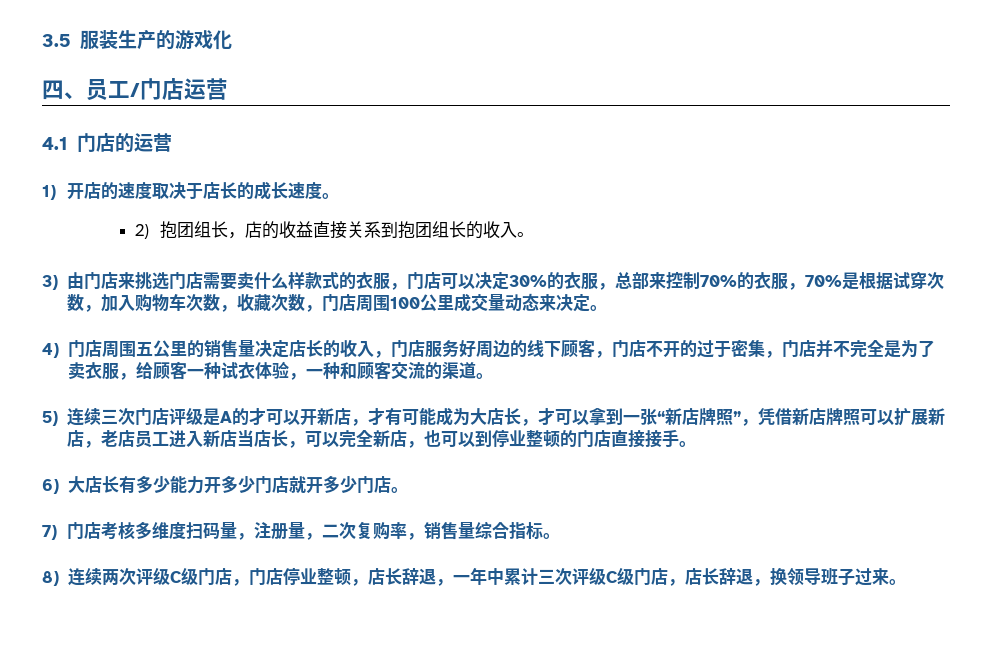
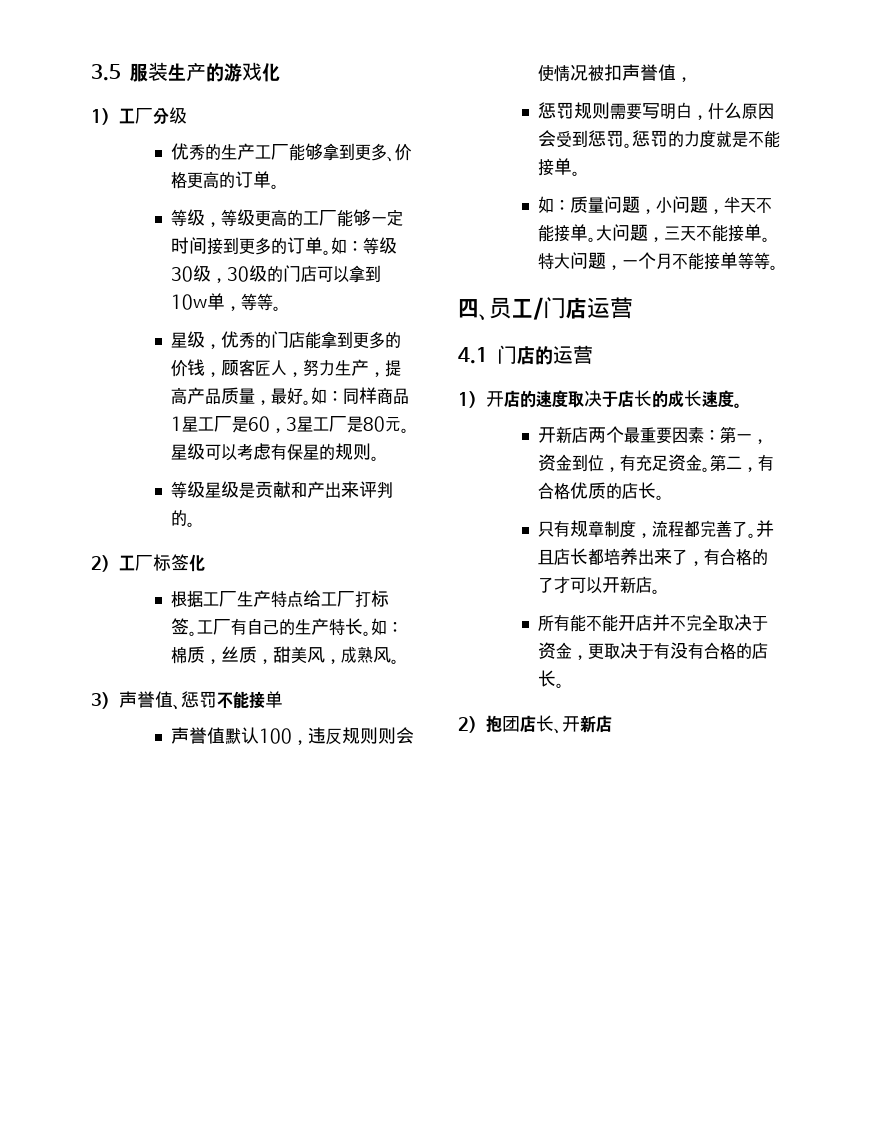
+ 1)工厂分级
+ 优秀的生产工厂能够拿到更多、价格更高的订单。
+ 等级，等级更高的工厂能够一定时间接到更多的订单。如：等级30级，30级的门店可以拿到10w单，等等。
+ 星级，优秀的门店能拿到更多的价钱，顾客匠人，努力生产，提高产品质量，最好。如：同样商品1星工厂是60，3星工厂是80元。星级可以考虑有保星的规则。
+ 等级星级是贡献和产出来评判的。
+ 2)工厂标签化
+ 根据工厂生产特点给工厂打标签。工厂有自己的生产特长。如：棉质，丝质，甜美风，成熟风。
+ 3)声誉值、惩罚不能接单
+ 声誉值默认100，违反规则则会使情况被扣声誉值，
+ 惩罚规则需要写明白，什么原因会受到惩罚。惩罚的力度就是不能接单。
+ 如：质量问题，小问题，半天不能接单。大问题，三天不能接单。特大问题，一个月不能接单等等。
- 2)抱团组长，店的收益直接关系到抱团组长的收入。
- 3)由门店来挑选门店需要卖什么样款式的衣服，门店可以决定30%的衣服，总部来控制70%的衣服，70%是根据试穿次数，加入购物车次数，收藏次数，门店周围100公里成交量动态来决定。
- 4)门店周围五公里的销售量决定店长的收入，门店服务好周边的线下顾客，门店不开的过于密集，门店并不完全是为了卖衣服，给顾客一种试衣体验，一种和顾客交流的渠道。
- 5)连续三次门店评级是A的才可以开新店，才有可能成为大店长，才可以拿到一张“新店牌照”，凭借新店牌照可以扩展新店，老店员工进入新店当店长，可以完全新店，也可以到停业整顿的门店直接接手。
- 6)大店长有多少能力开多少门店就开多少门店。
- 7)门店考核多维度扫码量，注册量，二次复购率，销售量综合指标。
- 8)连续两次评级C级门店，门店停业整顿，店长辞退，一年中累计三次评级C级门店，店长辞退，换领导班子过来。
+ 开新店两个最重要因素：第一，资金到位，有充足资金。第二，有合格优质的店长。
+ 只有规章制度，流程都完善了。并且店长都培养出来了，有合格的了才可以开新店。
+ 所有能不能开店并不完全取决于资金，更取决于有没有合格的店长。
+ 2)抱团店长、开新店

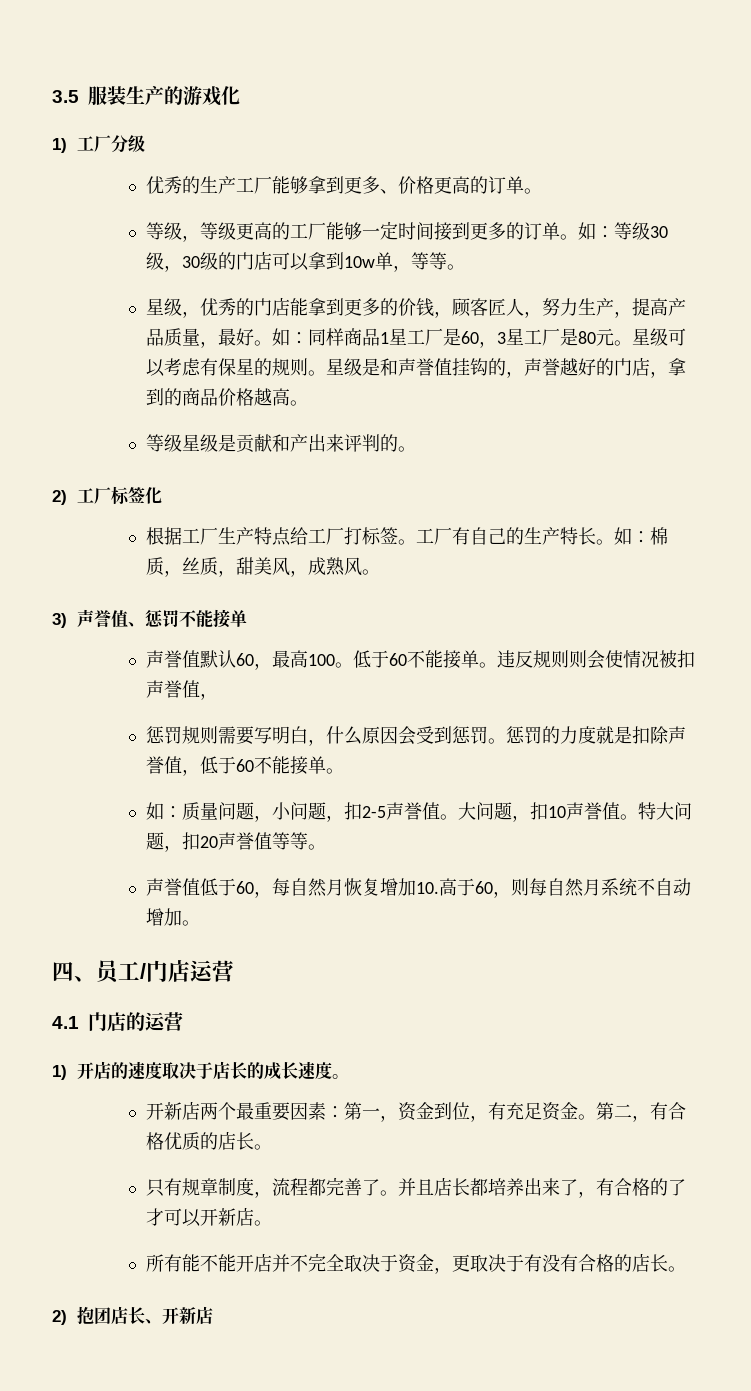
+ 星级是和声誉值挂钩的，声誉越好的门店，拿到的商品价格越高。
- 声誉值默认100，违反规则则会使情况被扣声誉值，
+ 声誉值默认60，最高100。低于60不能接单。违反规则则会使情况被扣声誉值，
- 惩罚的力度就是不能接单。
+ 惩罚的力度就是扣除声誉值，低于60不能接单。
- 如：质量问题，小问题，半天不能接单。大问题，三天不能接单。特大问题，一个月不能接单等等。
+ 如：质量问题，小问题，扣2-5声誉值。大问题，扣10声誉值。特大问题，扣20声誉值等等。
+ 声誉值低于60，每自然月恢复增加10.高于60，则每自然月系统不自动增加。

